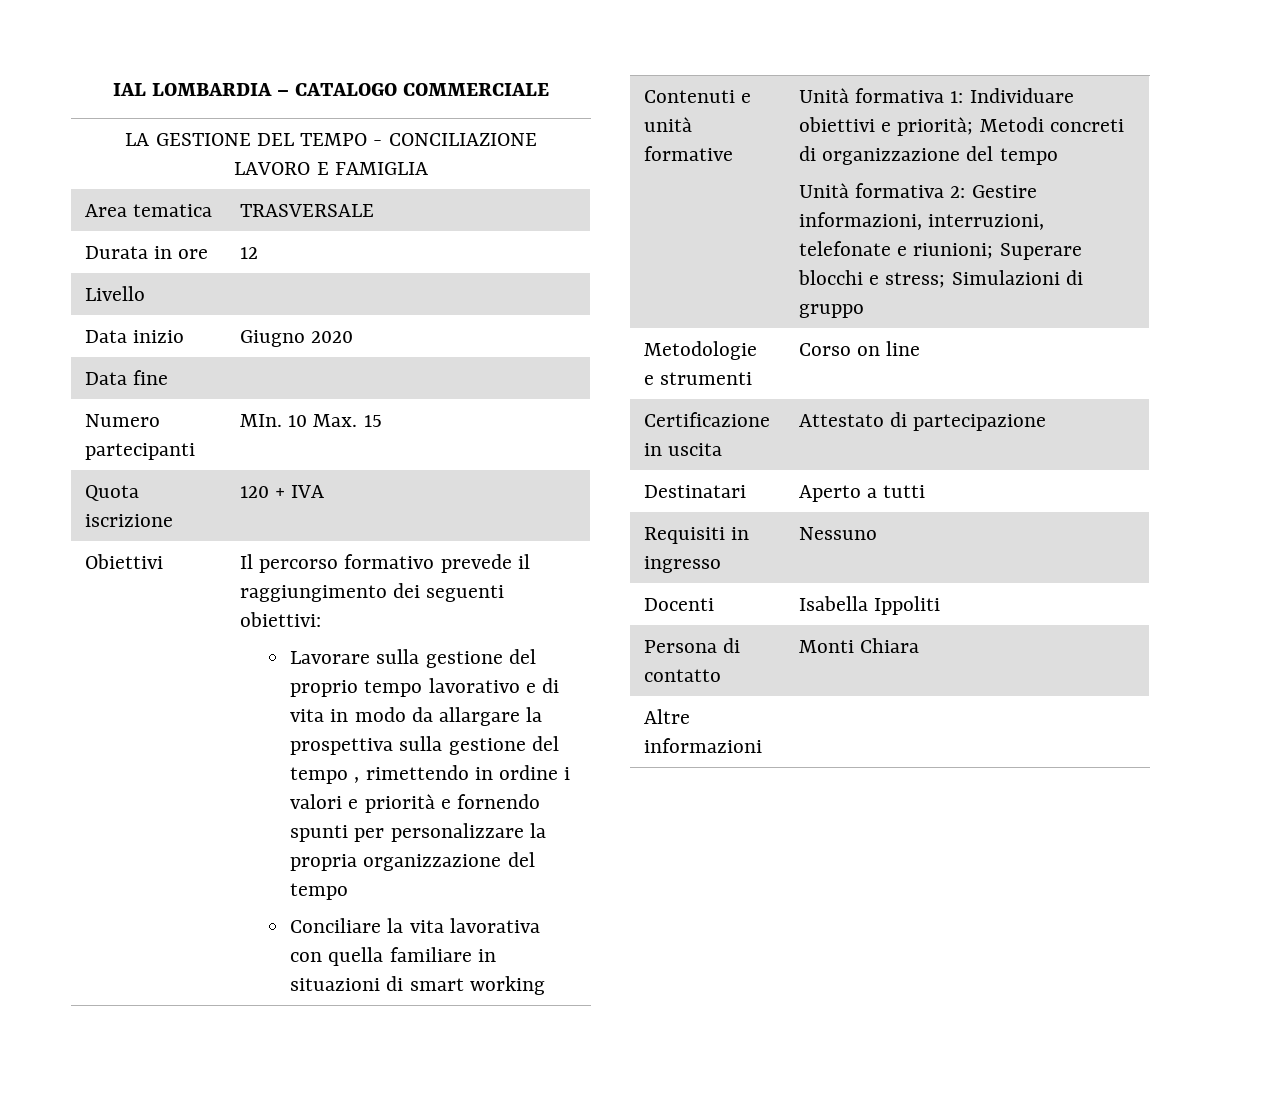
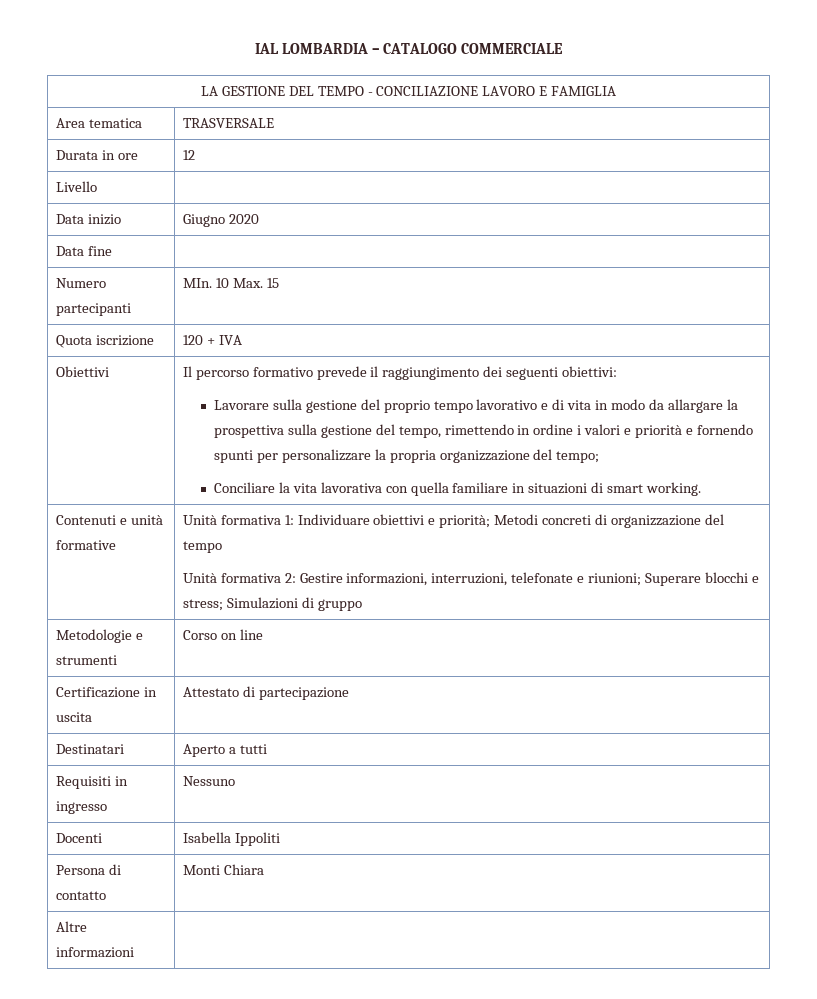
- Lavorare sulla gestione del proprio tempo lavorativo e di vita in modo da allargare la prospettiva sulla gestione del tempo , rimettendo in ordine i valori e priorità e fornendo spunti per personalizzare la propria organizzazione del tempo
+ Lavorare sulla gestione del proprio tempo lavorativo e di vita in modo da allargare la prospettiva sulla gestione del tempo, rimettendo in ordine i valori e priorità e fornendo spunti per personalizzare la propria organizzazione del tempo;
- Conciliare la vita lavorativa con quella familiare in situazioni di smart working
+ Conciliare la vita lavorativa con quella familiare in situazioni di smart working.

